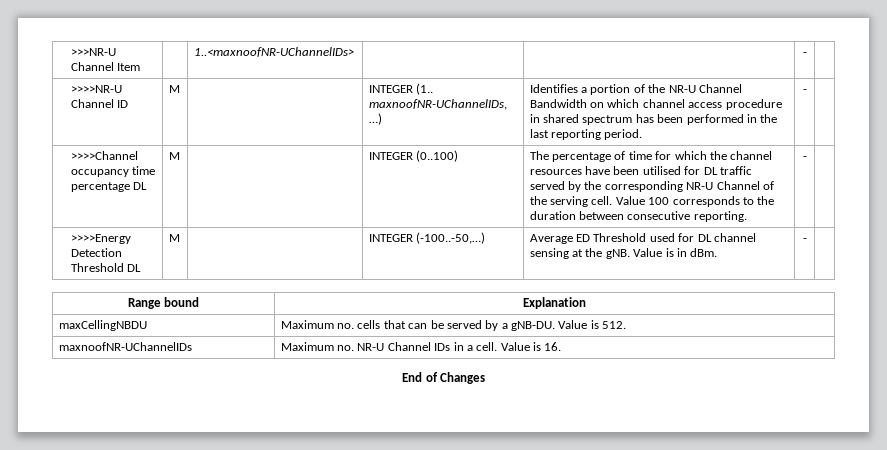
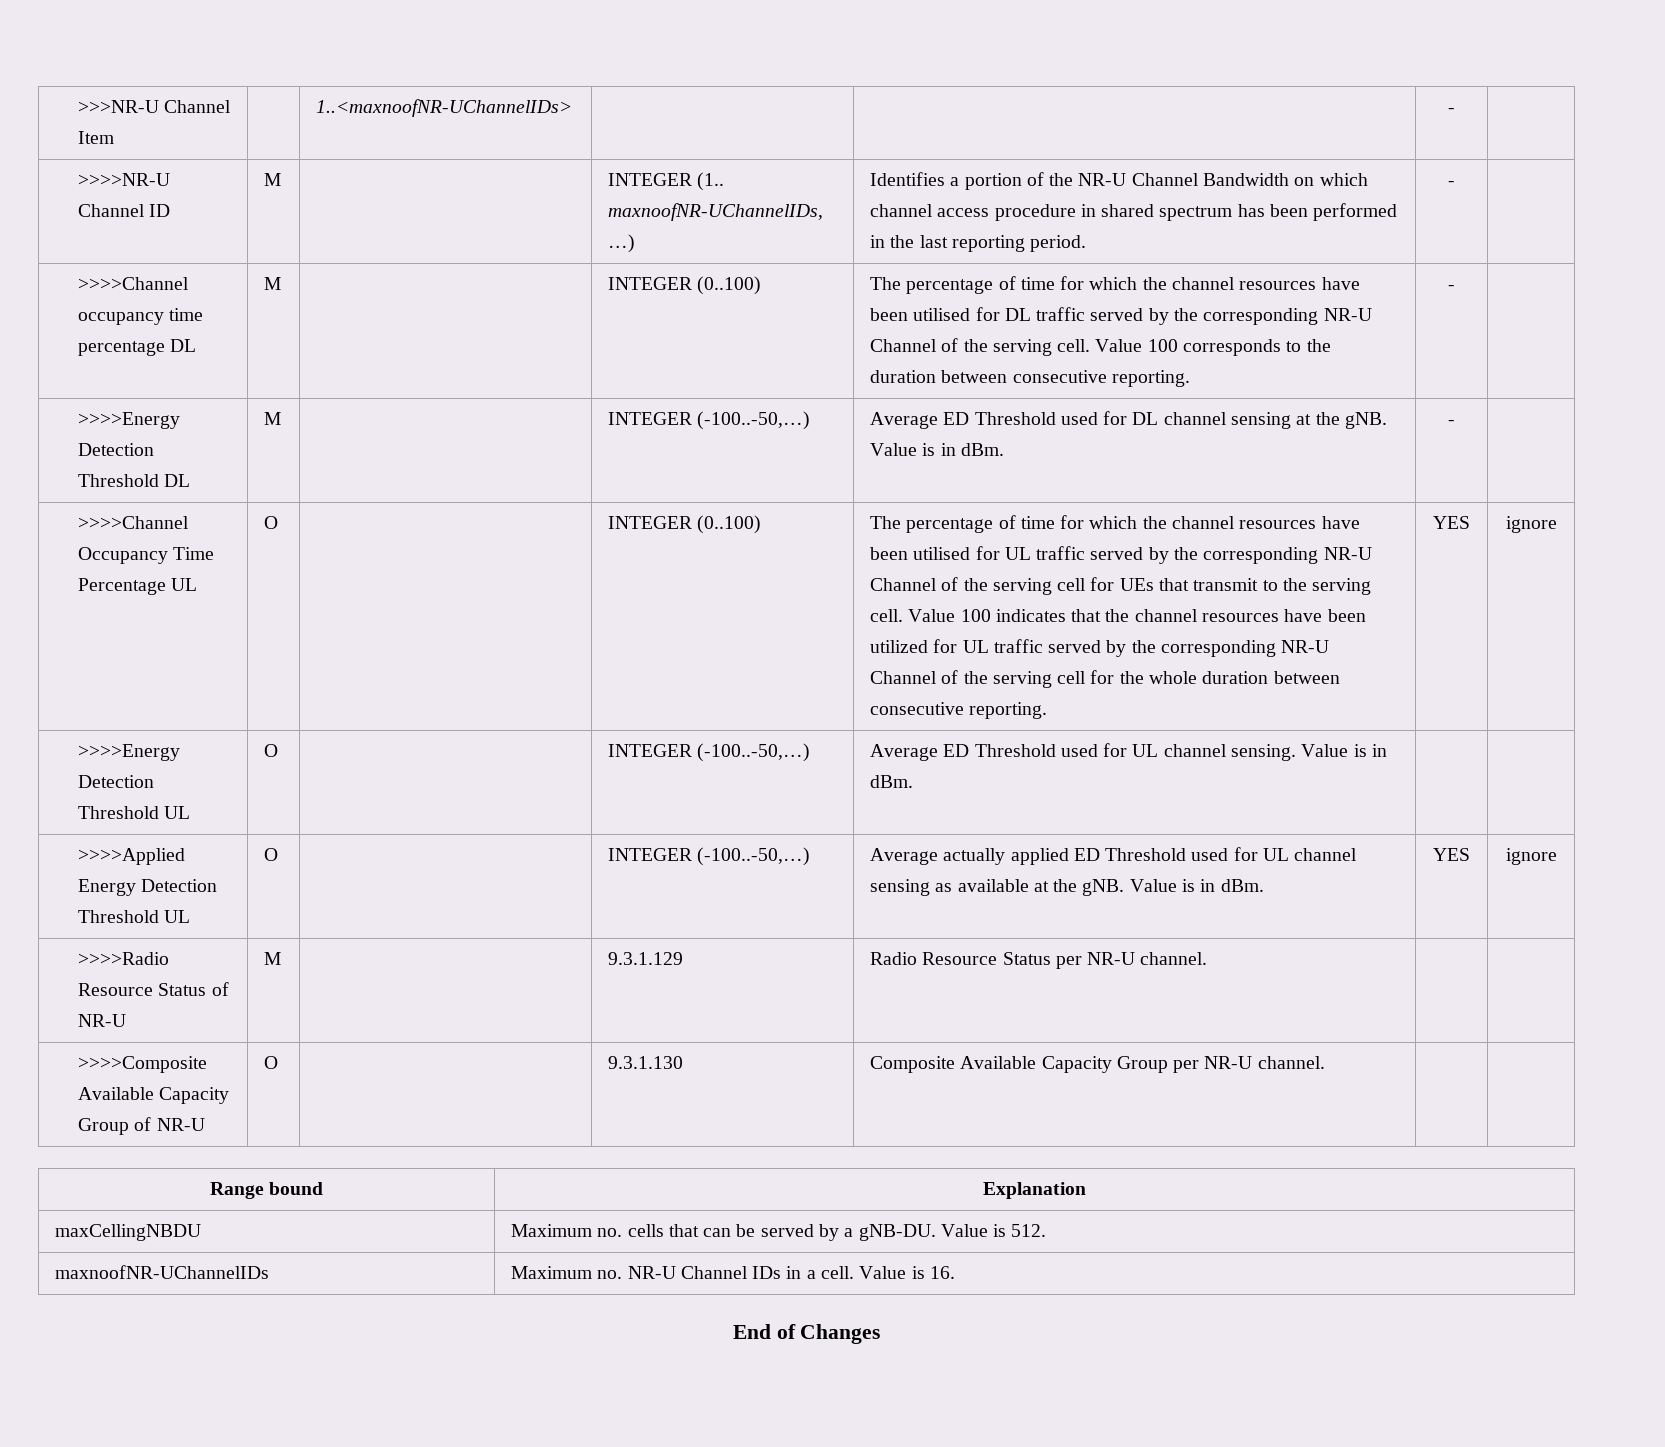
+ >>>>Channel Occupancy Time Percentage UL | O | | INTEGER (0..100) | The percentage of time for which the channel resources have been utilised for UL traffic served by the corresponding NR-U Channel of the serving cell for UEs that transmit to the serving cell. Value 100 indicates that the channel resources have been utilized for UL traffic served by the corresponding NR-U Channel of the serving cell for the whole duration between consecutive reporting. | YES | ignore
+ >>>>Energy Detection Threshold UL | O | | INTEGER (-100..-50,…) | Average ED Threshold used for UL channel sensing. Value is in dBm. | |
+ >>>>Applied Energy Detection Threshold UL | O | | INTEGER (-100..-50,…) | Average actually applied ED Threshold used for UL channel sensing as available at the gNB. Value is in dBm. | YES | ignore
+ >>>>Radio Resource Status of NR-U | M | | 9.3.1.129 | Radio Resource Status per NR-U channel. | |
+ >>>>Composite Available Capacity Group of NR-U | O | | 9.3.1.130 | Composite Available Capacity Group per NR-U channel. | |

